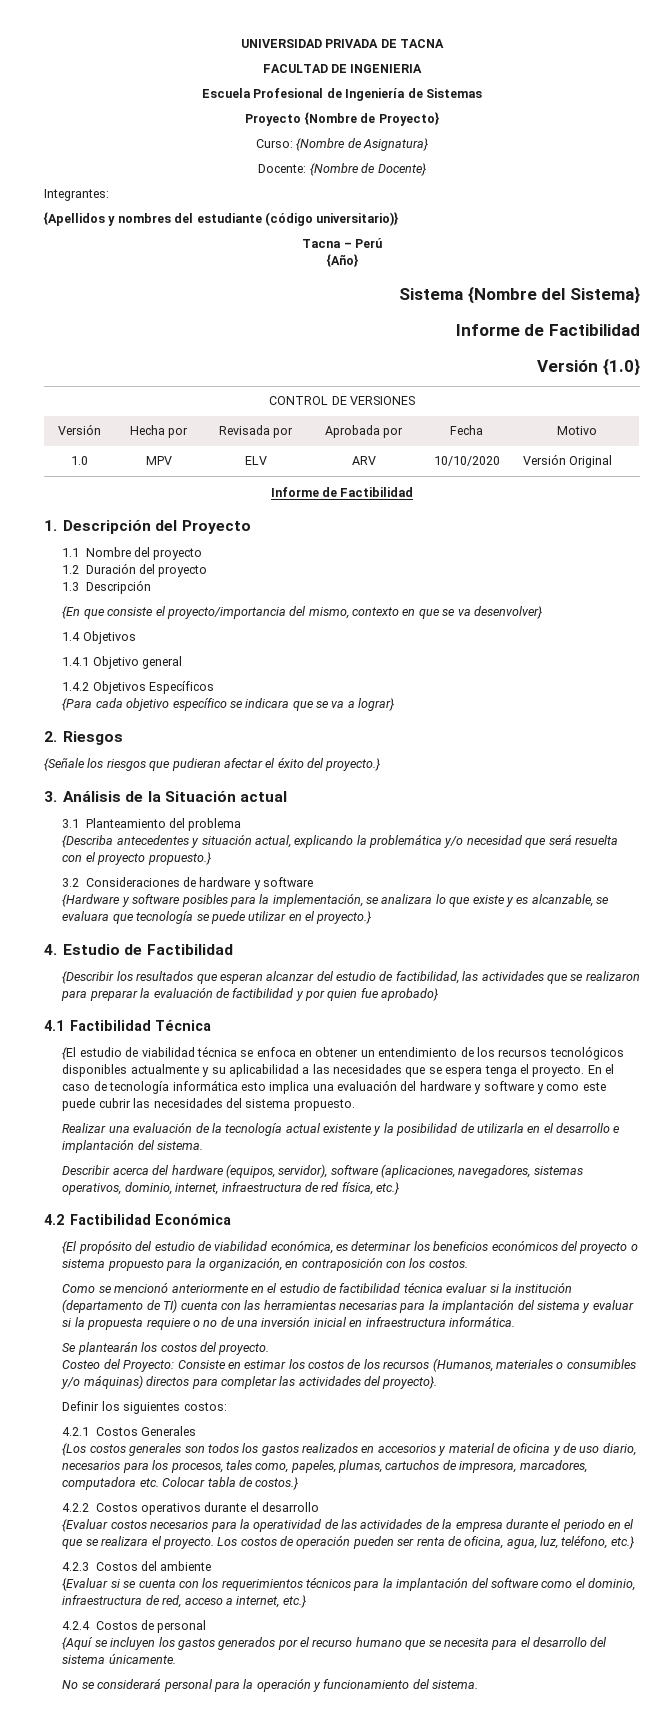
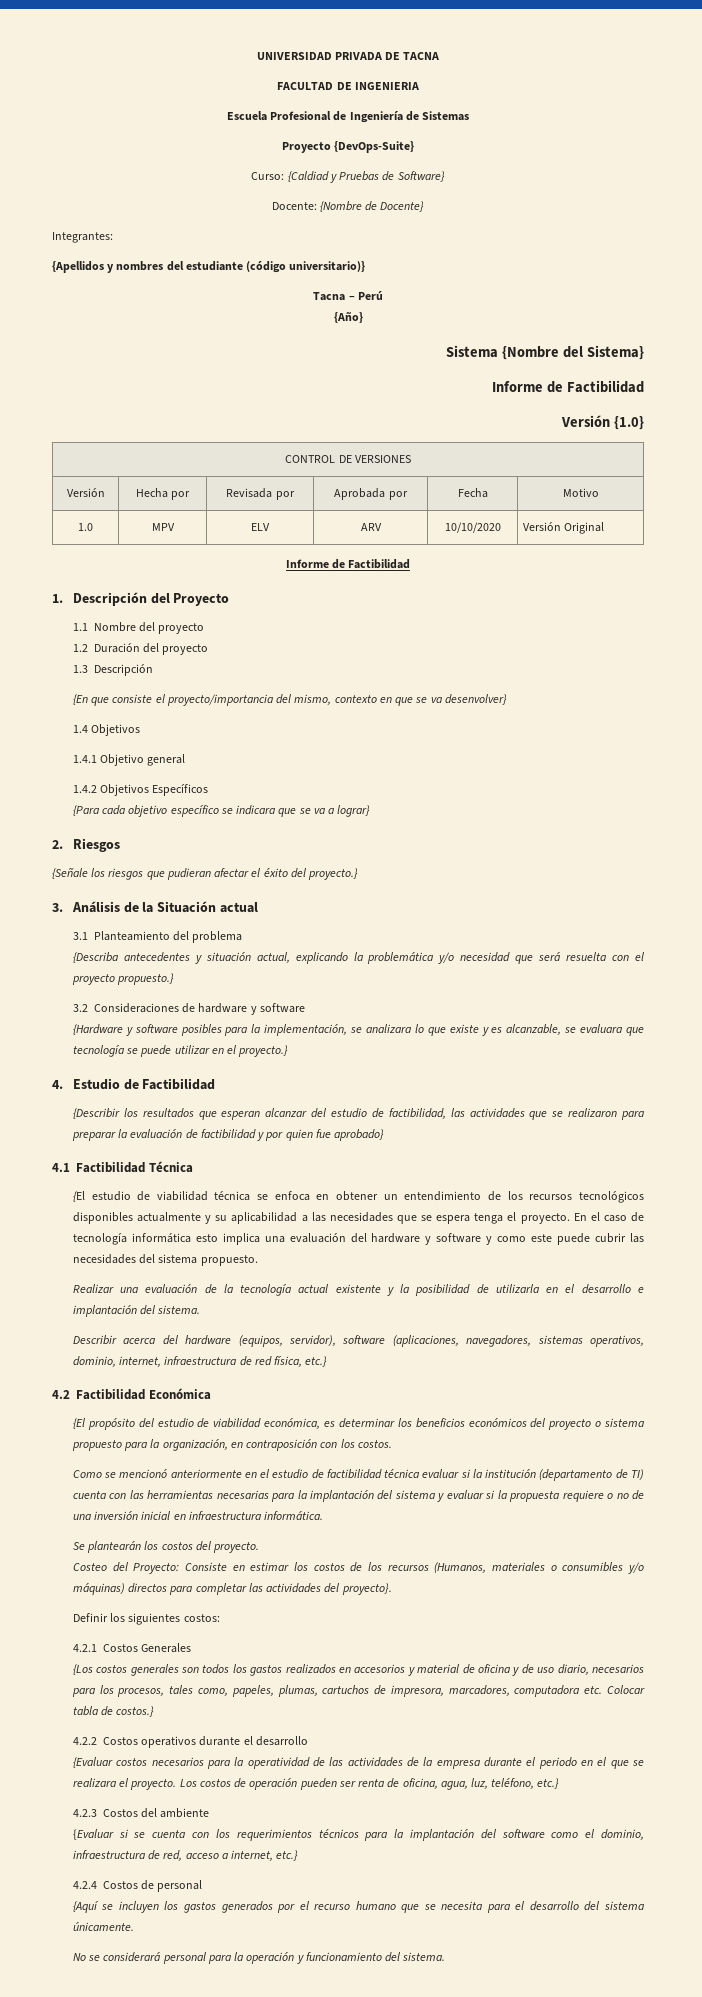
- Proyecto {Nombre de Proyecto}
- Curso: {Nombre de Asignatura}
+ Proyecto {DevOps-Suite}
+ Curso: {Caldiad y Pruebas de Software}

